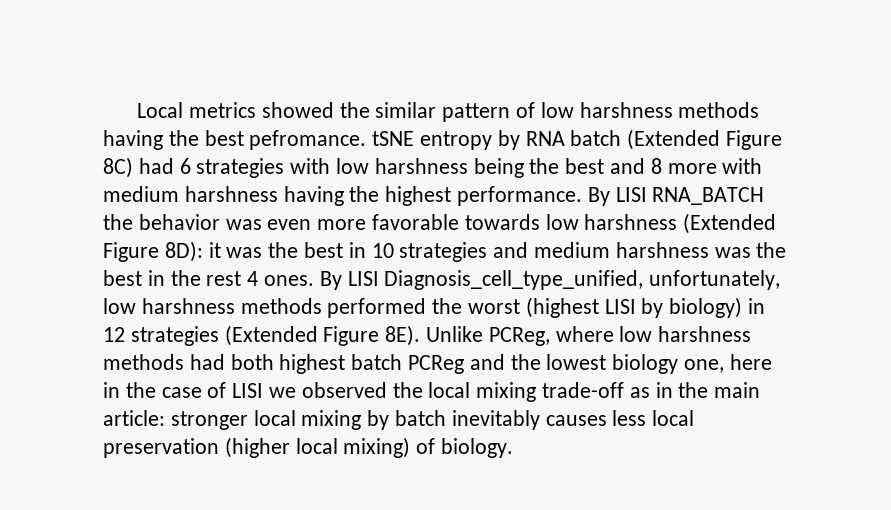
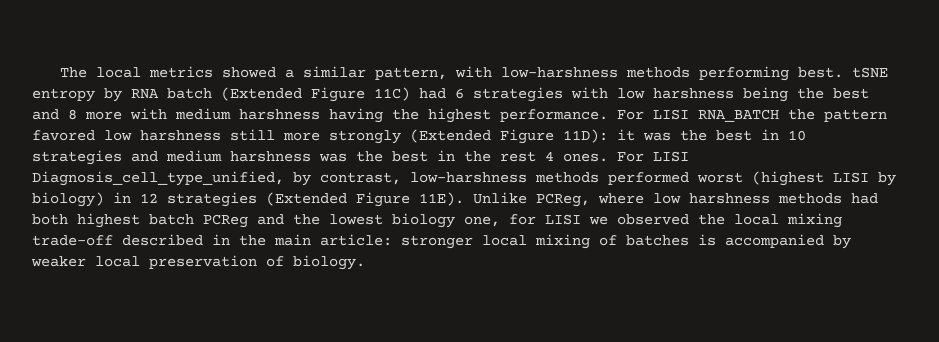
- Local metrics showed the similar pattern of low harshness methods having the best pefromance. tSNE entropy by RNA batch (Extended Figure 8C) had 6 strategies with low harshness being the best and 8 more with medium harshness having the highest performance.
+ The local metrics showed a similar pattern, with low-harshness methods performing best. tSNE entropy by RNA batch (Extended Figure 11C) had 6 strategies with low harshness being the best and 8 more with medium harshness having the highest performance.
- By LISI RNA_BATCH the behavior was even more favorable towards low harshness (Extended Figure 8D): it was the best in 10 strategies and medium harshness was the best in the rest 4 ones.
+ For LISI RNA_BATCH the pattern favored low harshness still more strongly (Extended Figure 11D): it was the best in 10 strategies and medium harshness was the best in the rest 4 ones.
- By LISI Diagnosis_cell_type_unified, unfortunately, low harshness methods performed the worst (highest LISI by biology) in 12 strategies (Extended Figure 8E).
+ For LISI Diagnosis_cell_type_unified, by contrast, low-harshness methods performed worst (highest LISI by biology) in 12 strategies (Extended Figure 11E).
- Unlike PCReg, where low harshness methods had both highest batch PCReg and the lowest biology one, here in the case of LISI we observed the local mixing trade-off as in the main article: stronger local mixing by batch inevitably causes less local preservation (higher local mixing) of biology.
+ Unlike PCReg, where low harshness methods had both highest batch PCReg and the lowest biology one, for LISI we observed the local mixing trade-off described in the main article: stronger local mixing of batches is accompanied by weaker local preservation of biology.

